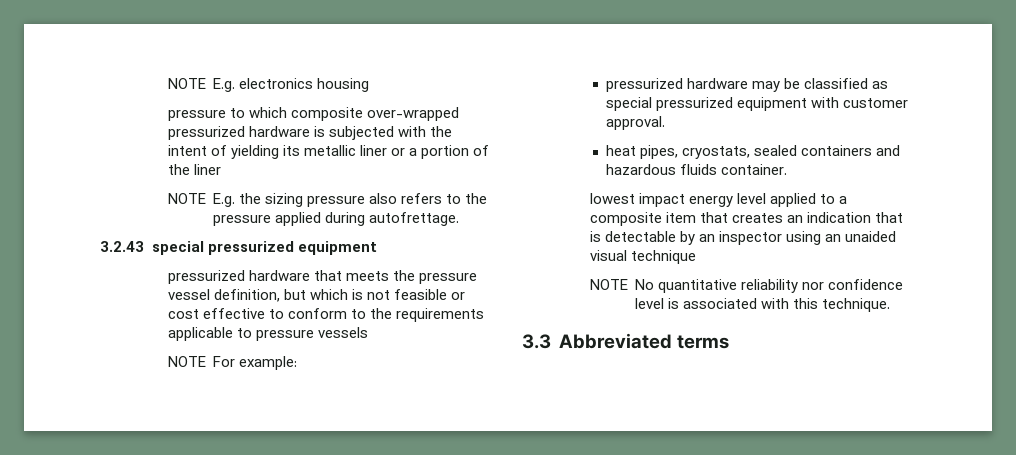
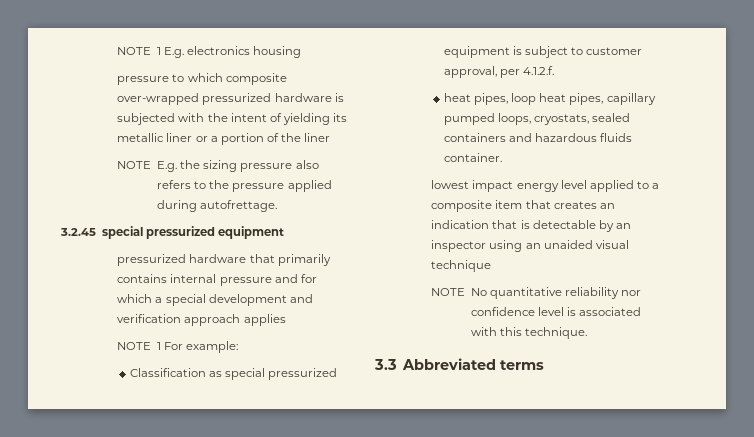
- NOTE E.g. electronics housing
+ NOTE 1 E.g. electronics housing
- 3.2.43 special pressurized equipment
+ 3.2.45 special pressurized equipment
- pressurized hardware that meets the pressure vessel definition, but which is not feasible or cost effective to conform to the requirements applicable to pressure vessels
- NOTE For example:
+ pressurized hardware that primarily contains internal pressure and for which a special development and verification approach applies
+ NOTE 1 For example:
- pressurized hardware may be classified as special pressurized equipment with customer approval.
- heat pipes, cryostats, sealed containers and hazardous fluids container.
+ Classification as special pressurized equipment is subject to customer approval, per 4.1.2.f.
+ heat pipes, loop heat pipes, capillary pumped loops, cryostats, sealed containers and hazardous fluids container.

